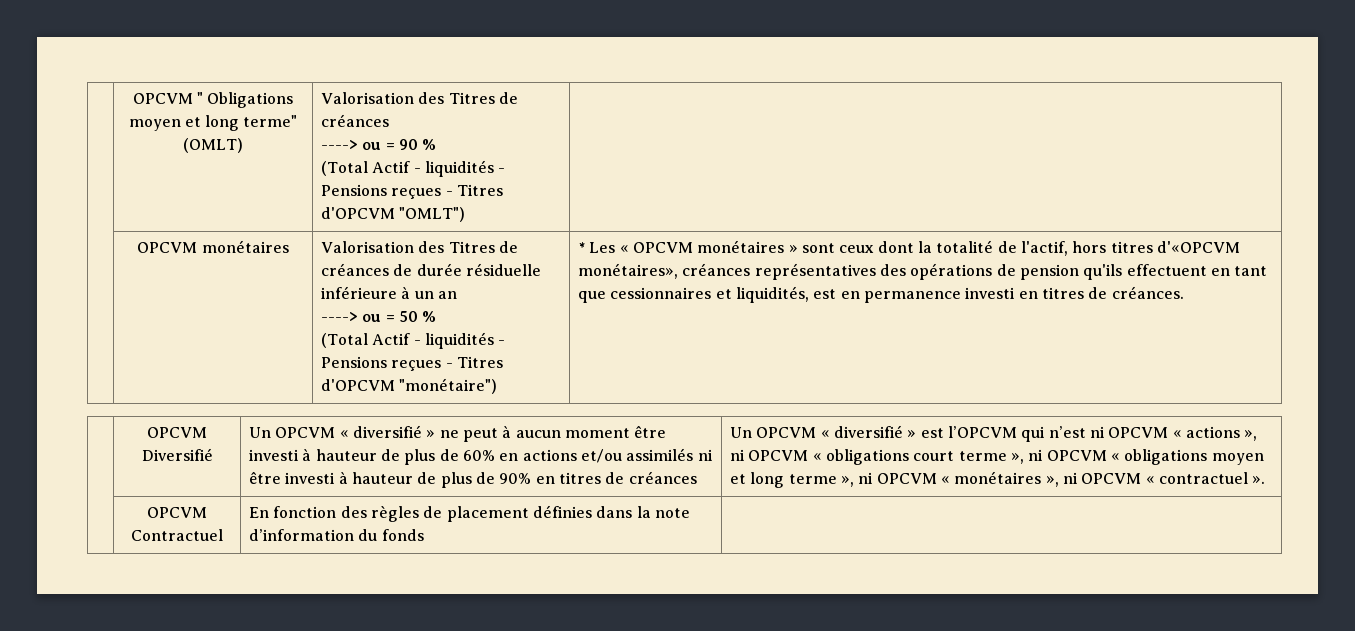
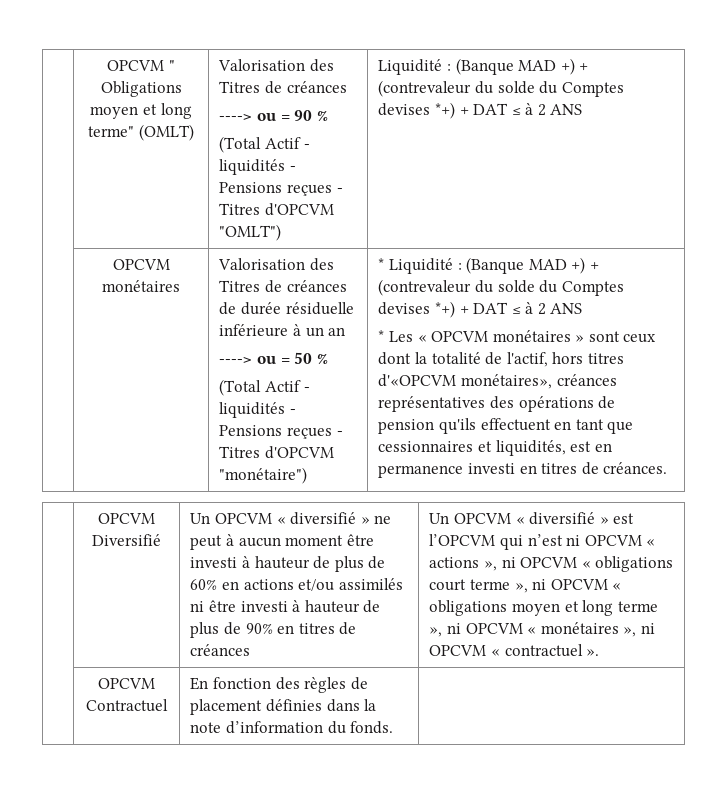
- (Total Actif - liquidités - Pensions reçues - Titres d'OPCVM "OMLT")
+ (Total Actif - liquidités - Pensions reçues - Titres d'OPCVM "OMLT") | Liquidité : (Banque MAD +) + (contrevaleur du solde du Comptes devises *+) + DAT ≤ à 2 ANS
+ * Liquidité : (Banque MAD +) + (contrevaleur du solde du Comptes devises *+) + DAT ≤ à 2 ANS
- | OPCVM Contractuel | En fonction des règles de placement définies dans la note d’information du fonds |
+ | OPCVM Contractuel | En fonction des règles de placement définies dans la note d’information du fonds. |

